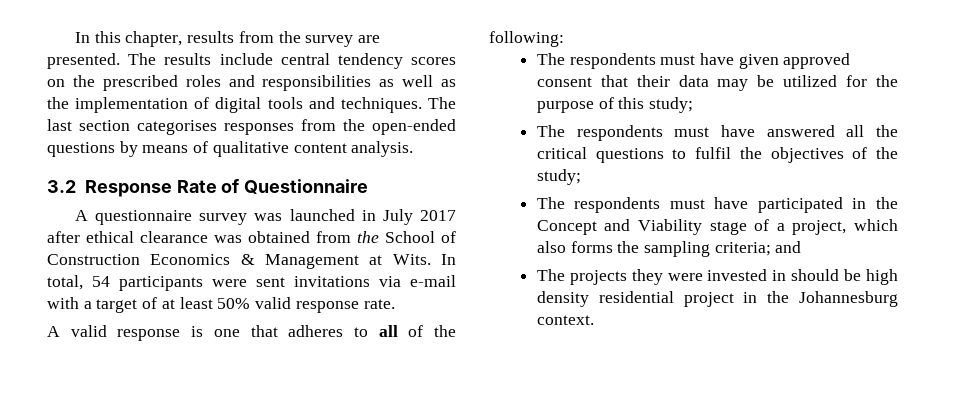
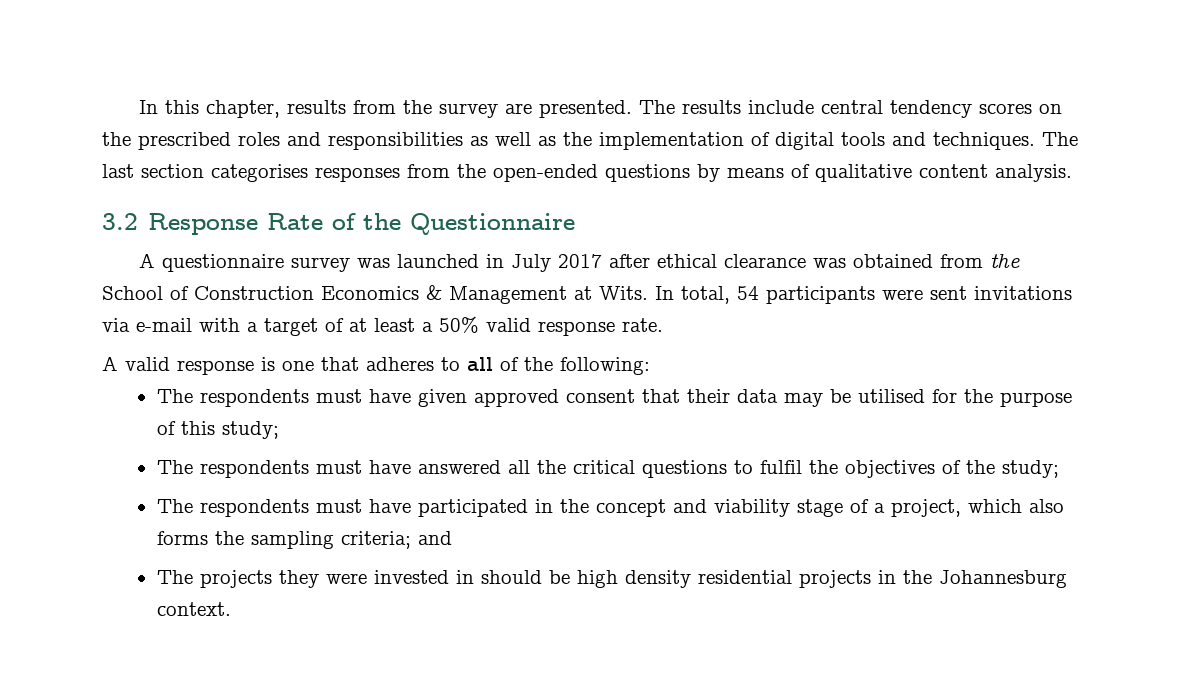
- 3.2 Response Rate of Questionnaire
+ 3.2 Response Rate of the Questionnaire
- In total, 54 participants were sent invitations via e-mail with a target of at least 50% valid response rate.
+ In total, 54 participants were sent invitations via e-mail with a target of at least a 50% valid response rate.
- The respondents must have given approved consent that their data may be utilized for the purpose of this study;
+ The respondents must have given approved consent that their data may be utilised for the purpose of this study;
- The respondents must have participated in the Concept and Viability stage of a project, which also forms the sampling criteria; and
+ The respondents must have participated in the concept and viability stage of a project, which also forms the sampling criteria; and
- The projects they were invested in should be high density residential project in the Johannesburg context.
+ The projects they were invested in should be high density residential projects in the Johannesburg context.

